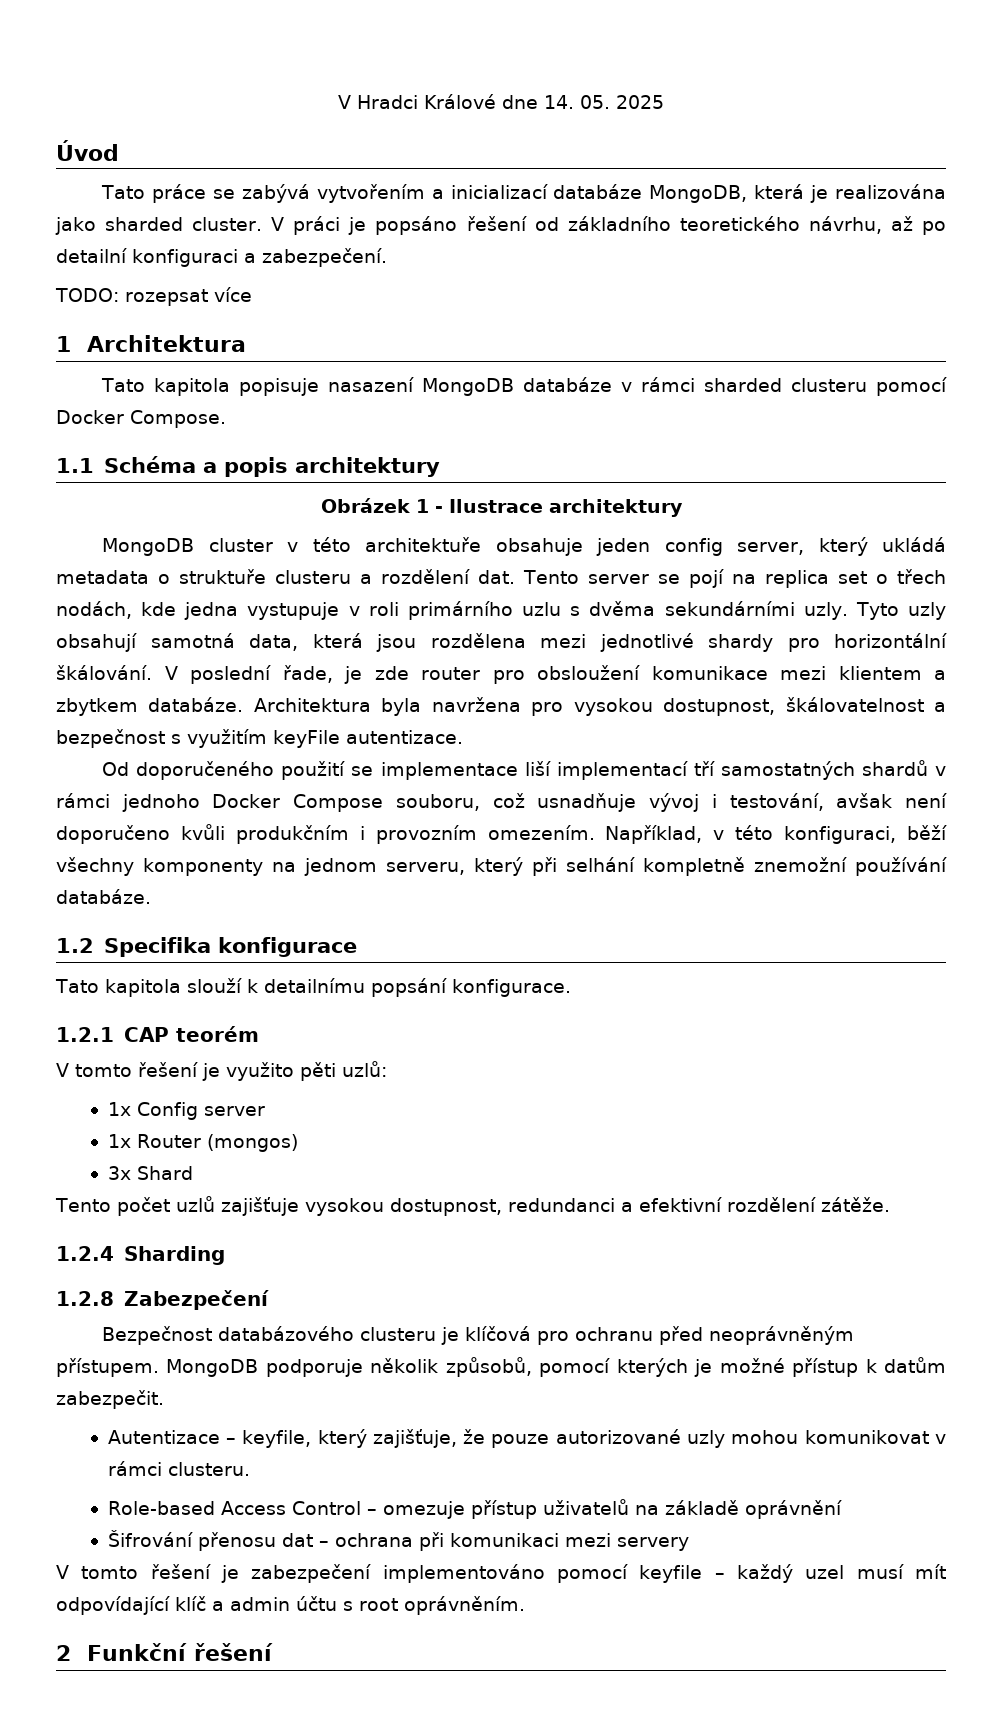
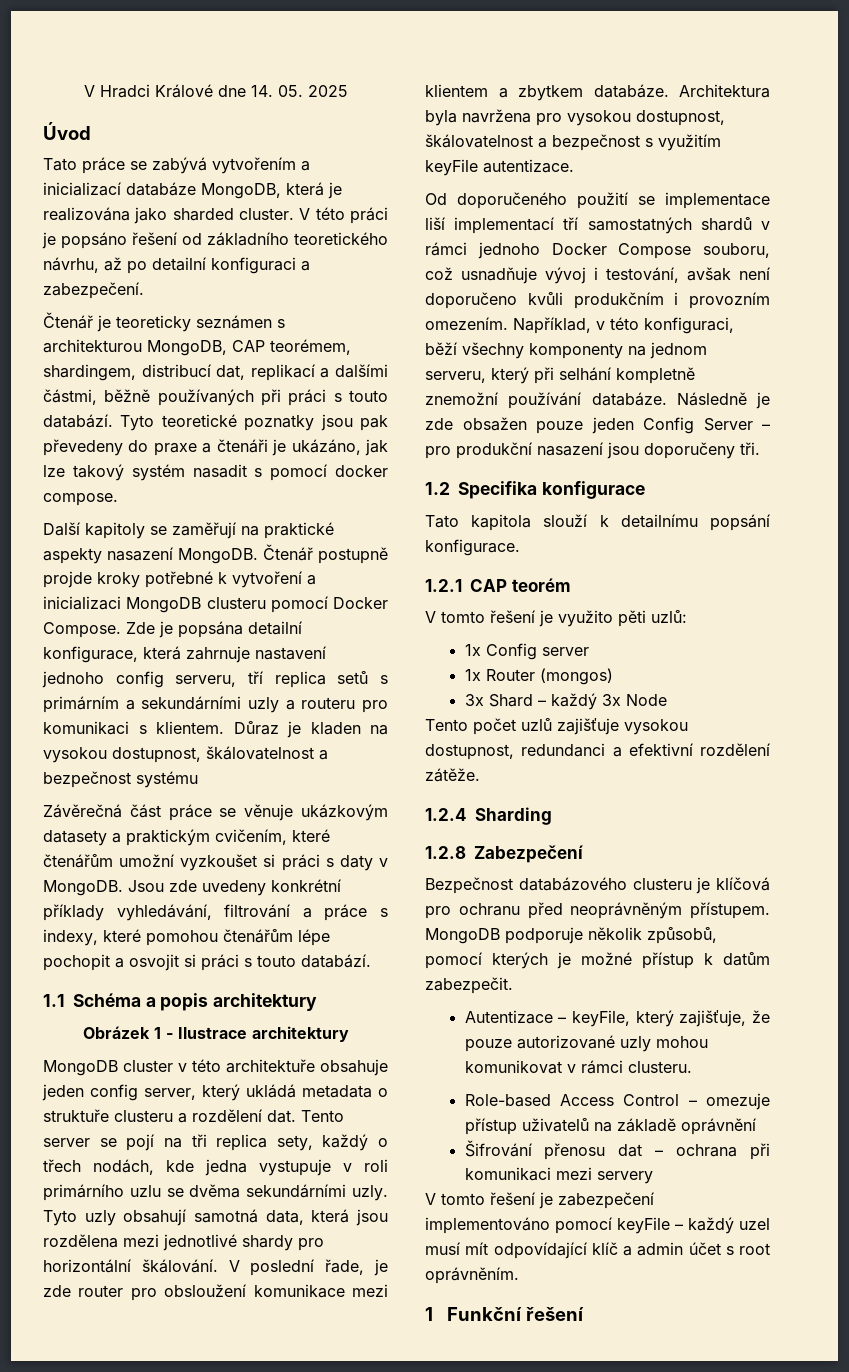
- V práci je popsáno řešení od základního teoretického návrhu, až po detailní konfiguraci a zabezpečení.
+ V této práci je popsáno řešení od základního teoretického návrhu, až po detailní konfiguraci a zabezpečení.
- TODO: rozepsat více
- 1 Architektura
- Tato kapitola popisuje nasazení MongoDB databáze v rámci sharded clusteru pomocí Docker Compose.
+ Čtenář je teoreticky seznámen s architekturou MongoDB, CAP teorémem, shardingem, distribucí dat, replikací a dalšími částmi, běžně používaných při práci s touto databází. Tyto teoretické poznatky jsou pak převedeny do praxe a čtenáři je ukázáno, jak lze takový systém nasadit s pomocí docker compose.
+ Další kapitoly se zaměřují na praktické aspekty nasazení MongoDB. Čtenář postupně projde kroky potřebné k vytvoření a inicializaci MongoDB clusteru pomocí Docker Compose. Zde je popsána detailní konfigurace, která zahrnuje nastavení jednoho config serveru, tří replica setů s primárním a sekundárními uzly a routeru pro komunikaci s klientem. Důraz je kladen na vysokou dostupnost, škálovatelnost a bezpečnost systému
+ Závěrečná část práce se věnuje ukázkovým datasety a praktickým cvičením, které čtenářům umožní vyzkoušet si práci s daty v MongoDB. Jsou zde uvedeny konkrétní příklady vyhledávání, filtrování a práce s indexy, které pomohou čtenářům lépe pochopit a osvojit si práci s touto databází.
- Tento server se pojí na replica set o třech nodách, kde jedna vystupuje v roli primárního uzlu s dvěma sekundárními uzly.
+ Tento server se pojí na tři replica sety, každý o třech nodách, kde jedna vystupuje v roli primárního uzlu se dvěma sekundárními uzly.
+ Následně je zde obsažen pouze jeden Config Server – pro produkční nasazení jsou doporučeny tři.
- 3x Shard
+ 3x Shard – každý 3x Node
- Autentizace – keyfile, který zajišťuje, že pouze autorizované uzly mohou komunikovat v rámci clusteru.
+ Autentizace – keyFile, který zajišťuje, že pouze autorizované uzly mohou komunikovat v rámci clusteru.
- V tomto řešení je zabezpečení implementováno pomocí keyfile – každý uzel musí mít odpovídající klíč a admin účtu s root oprávněním.
+ V tomto řešení je zabezpečení implementováno pomocí keyFile – každý uzel musí mít odpovídající klíč a admin účet s root oprávněním.
- 2 Funkční řešení
+ 1 Funkční řešení

